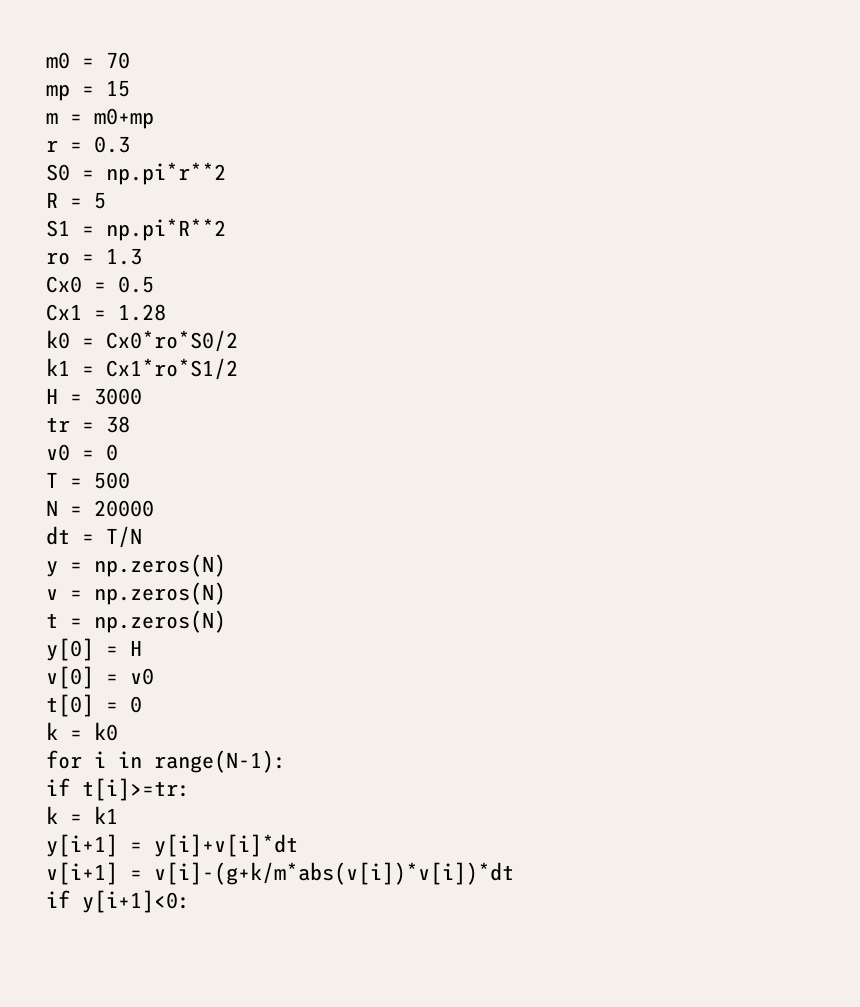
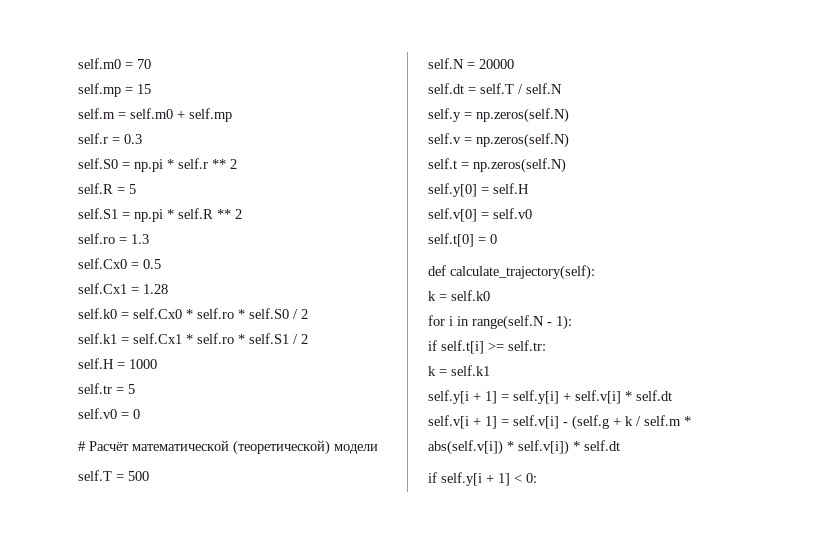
- m0 = 70
+ self.m0 = 70
- mp = 15
+ self.mp = 15
- m = m0+mp
- r = 0.3
- S0 = np.pi*r**2
- R = 5
- S1 = np.pi*R**2
- ro = 1.3
+ self.m = self.m0 + self.mp
+ self.r = 0.3
+ self.S0 = np.pi * self.r ** 2
+ self.R = 5
+ self.S1 = np.pi * self.R ** 2
+ self.ro = 1.3
- Cx0 = 0.5
+ self.Cx0 = 0.5
- Cx1 = 1.28
+ self.Cx1 = 1.28
- k0 = Cx0*ro*S0/2
- k1 = Cx1*ro*S1/2
- H = 3000
- tr = 38
- v0 = 0
- T = 500
+ self.k0 = self.Cx0 * self.ro * self.S0 / 2
+ self.k1 = self.Cx1 * self.ro * self.S1 / 2
+ self.H = 1000
+ self.tr = 5
+ self.v0 = 0
+ # Расчёт математической (теоретической) модели
+ self.T = 500
- N = 20000
+ self.N = 20000
- dt = T/N
- y = np.zeros(N)
- v = np.zeros(N)
- t = np.zeros(N)
- y[0] = H
- v[0] = v0
- t[0] = 0
- k = k0
+ self.dt = self.T / self.N
+ self.y = np.zeros(self.N)
+ self.v = np.zeros(self.N)
+ self.t = np.zeros(self.N)
+ self.y[0] = self.H
+ self.v[0] = self.v0
+ self.t[0] = 0
+ def calculate_trajectory(self):
+ k = self.k0
- for i in range(N-1):
- if t[i]>=tr:
- k = k1
- y[i+1] = y[i]+v[i]*dt
- v[i+1] = v[i]-(g+k/m*abs(v[i])*v[i])*dt
- if y[i+1]<0:
+ for i in range(self.N - 1):
+ if self.t[i] >= self.tr:
+ k = self.k1
+ self.y[i + 1] = self.y[i] + self.v[i] * self.dt
+ self.v[i + 1] = self.v[i] - (self.g + k / self.m * abs(self.v[i]) * self.v[i]) * self.dt
+ if self.y[i + 1] < 0:

